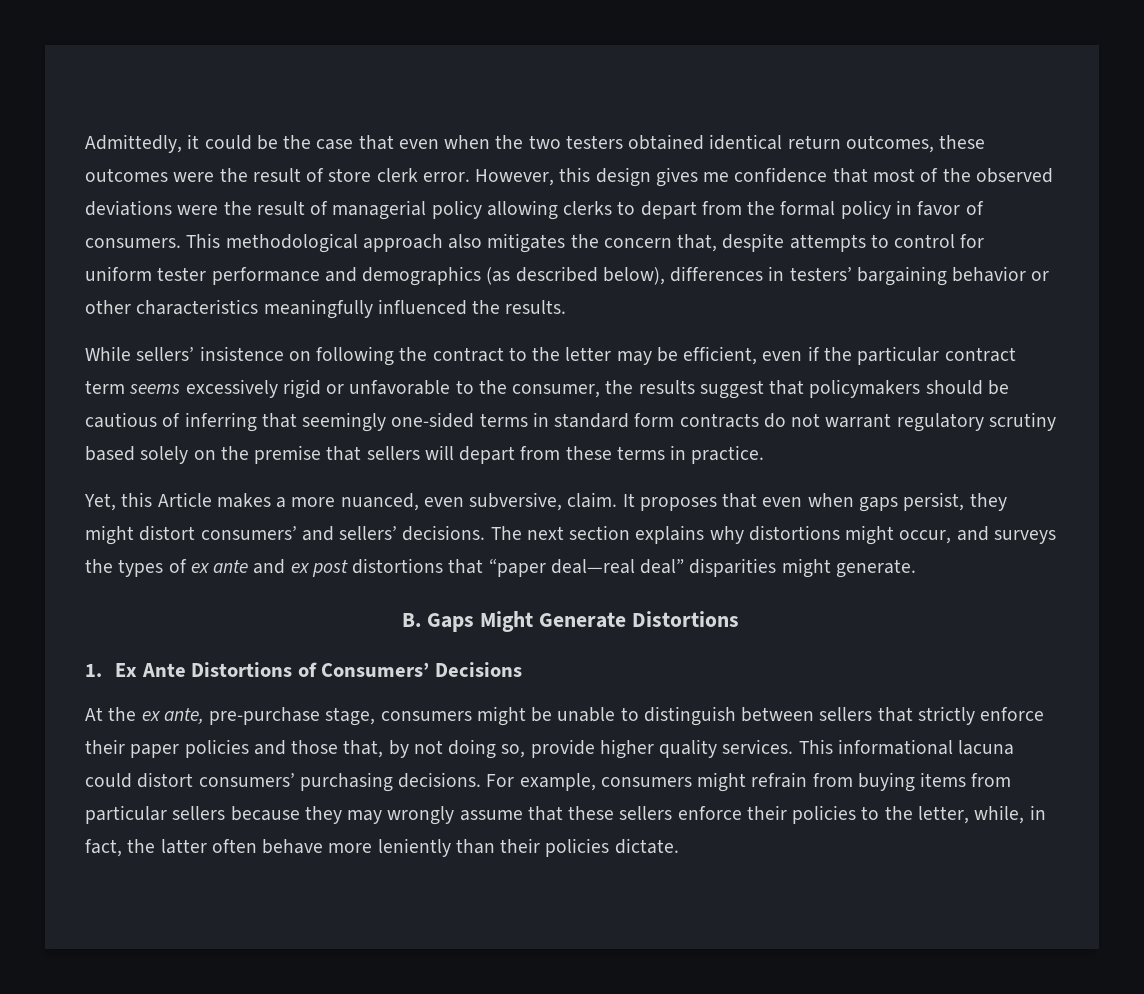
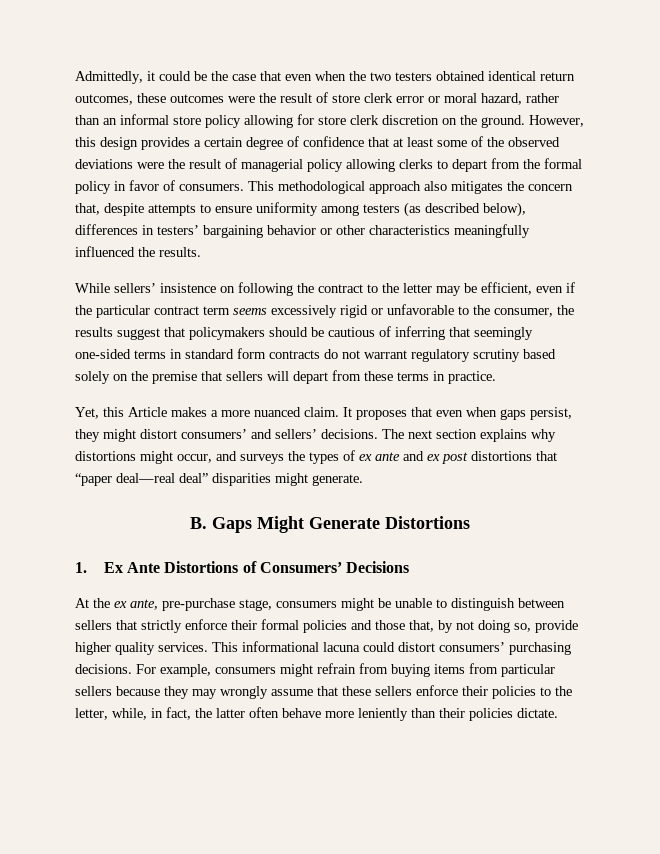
- Admittedly, it could be the case that even when the two testers obtained identical return outcomes, these outcomes were the result of store clerk error. However, this design gives me confidence that most of the observed deviations were the result of managerial policy allowing clerks to depart from the formal policy in favor of consumers.
+ Admittedly, it could be the case that even when the two testers obtained identical return outcomes, these outcomes were the result of store clerk error or moral hazard, rather than an informal store policy allowing for store clerk discretion on the ground. However, this design provides a certain degree of confidence that at least some of the observed deviations were the result of managerial policy allowing clerks to depart from the formal policy in favor of consumers.
- This methodological approach also mitigates the concern that, despite attempts to control for uniform tester performance and demographics (as described below), differences in testers’ bargaining behavior or other characteristics meaningfully influenced the results.
+ This methodological approach also mitigates the concern that, despite attempts to ensure uniformity among testers (as described below), differences in testers’ bargaining behavior or other characteristics meaningfully influenced the results.
- Yet, this Article makes a more nuanced, even subversive, claim.
+ Yet, this Article makes a more nuanced claim.
- At the ex ante, pre-purchase stage, consumers might be unable to distinguish between sellers that strictly enforce their paper policies and those that, by not doing so, provide higher quality services.
+ At the ex ante, pre-purchase stage, consumers might be unable to distinguish between sellers that strictly enforce their formal policies and those that, by not doing so, provide higher quality services.

